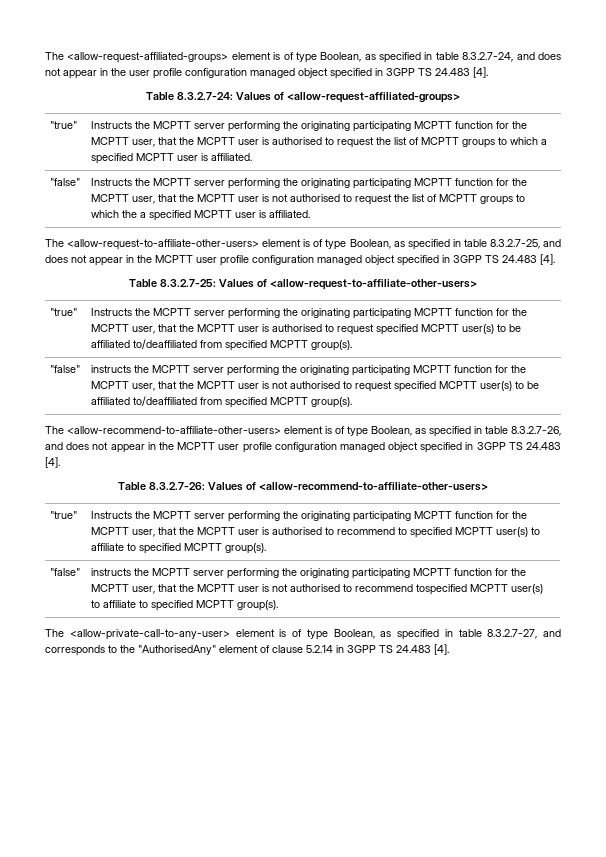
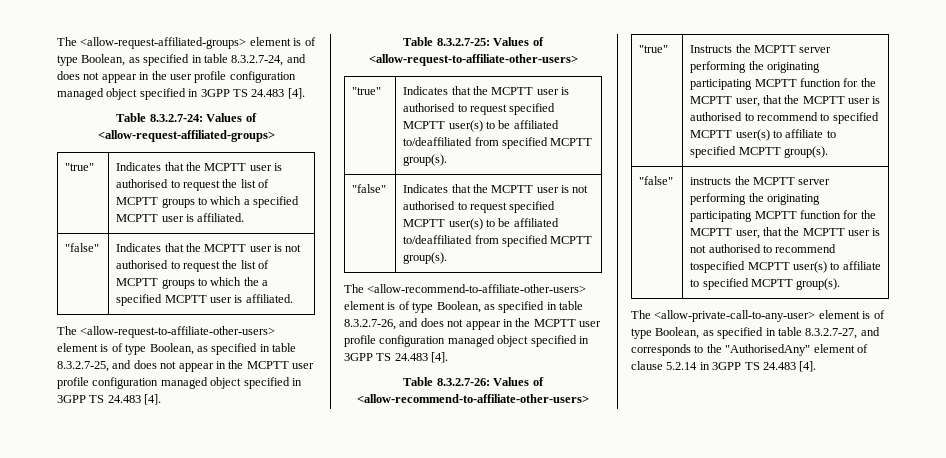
- "true" | Instructs the MCPTT server performing the originating participating MCPTT function for the MCPTT user, that the MCPTT user is authorised to request the list of MCPTT groups to which a specified MCPTT user is affiliated.
+ "true" | Indicates that the MCPTT user is authorised to request the list of MCPTT groups to which a specified MCPTT user is affiliated.
- "false" | Instructs the MCPTT server performing the originating participating MCPTT function for the MCPTT user, that the MCPTT user is not authorised to request the list of MCPTT groups to which the a specified MCPTT user is affiliated.
+ "false" | Indicates that the MCPTT user is not authorised to request the list of MCPTT groups to which the a specified MCPTT user is affiliated.
- "true" | Instructs the MCPTT server performing the originating participating MCPTT function for the MCPTT user, that the MCPTT user is authorised to request specified MCPTT user(s) to be affiliated to/deaffiliated from specified MCPTT group(s).
+ "true" | Indicates that the MCPTT user is authorised to request specified MCPTT user(s) to be affiliated to/deaffiliated from specified MCPTT group(s).
- "false" | instructs the MCPTT server performing the originating participating MCPTT function for the MCPTT user, that the MCPTT user is not authorised to request specified MCPTT user(s) to be affiliated to/deaffiliated from specified MCPTT group(s).
+ "false" | Indicates that the MCPTT user is not authorised to request specified MCPTT user(s) to be affiliated to/deaffiliated from specified MCPTT group(s).

